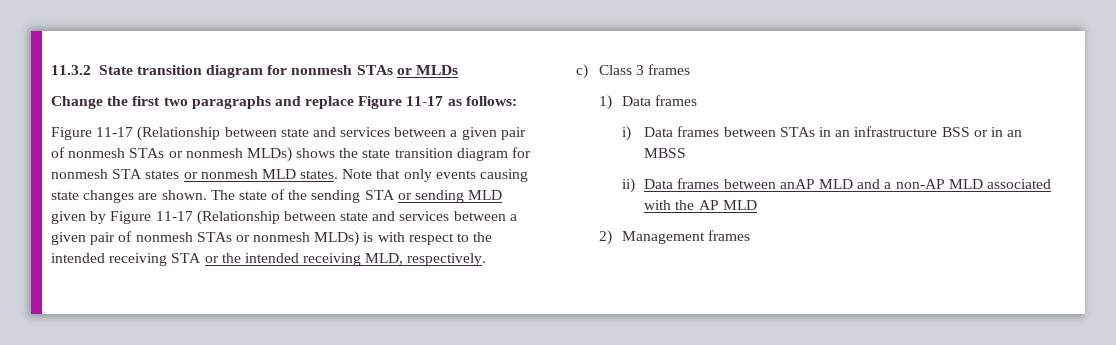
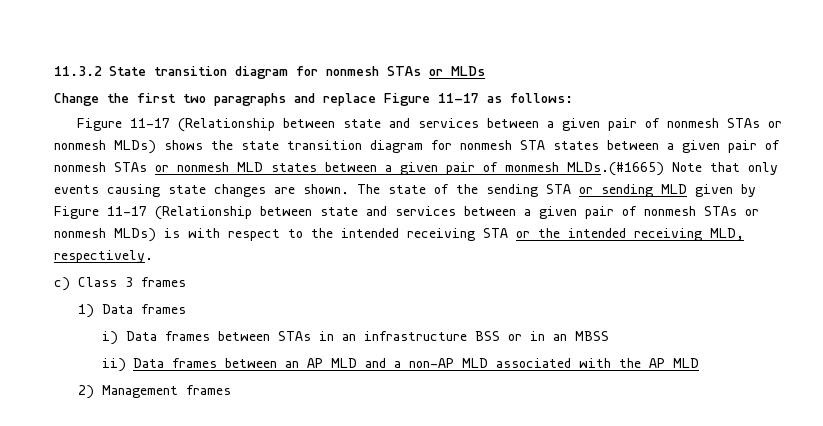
- Figure 11-17 (Relationship between state and services between a given pair of nonmesh STAs or nonmesh MLDs) shows the state transition diagram for nonmesh STA states or nonmesh MLD states. Note that only events causing state changes are shown.
+ Figure 11-17 (Relationship between state and services between a given pair of nonmesh STAs or nonmesh MLDs) shows the state transition diagram for nonmesh STA states between a given pair of nonmesh STAs or nonmesh MLD states between a given pair of monmesh MLDs.(#1665) Note that only events causing state changes are shown.
- ii) Data frames between anAP MLD and a non-AP MLD associated with the AP MLD
+ ii) Data frames between an AP MLD and a non-AP MLD associated with the AP MLD

